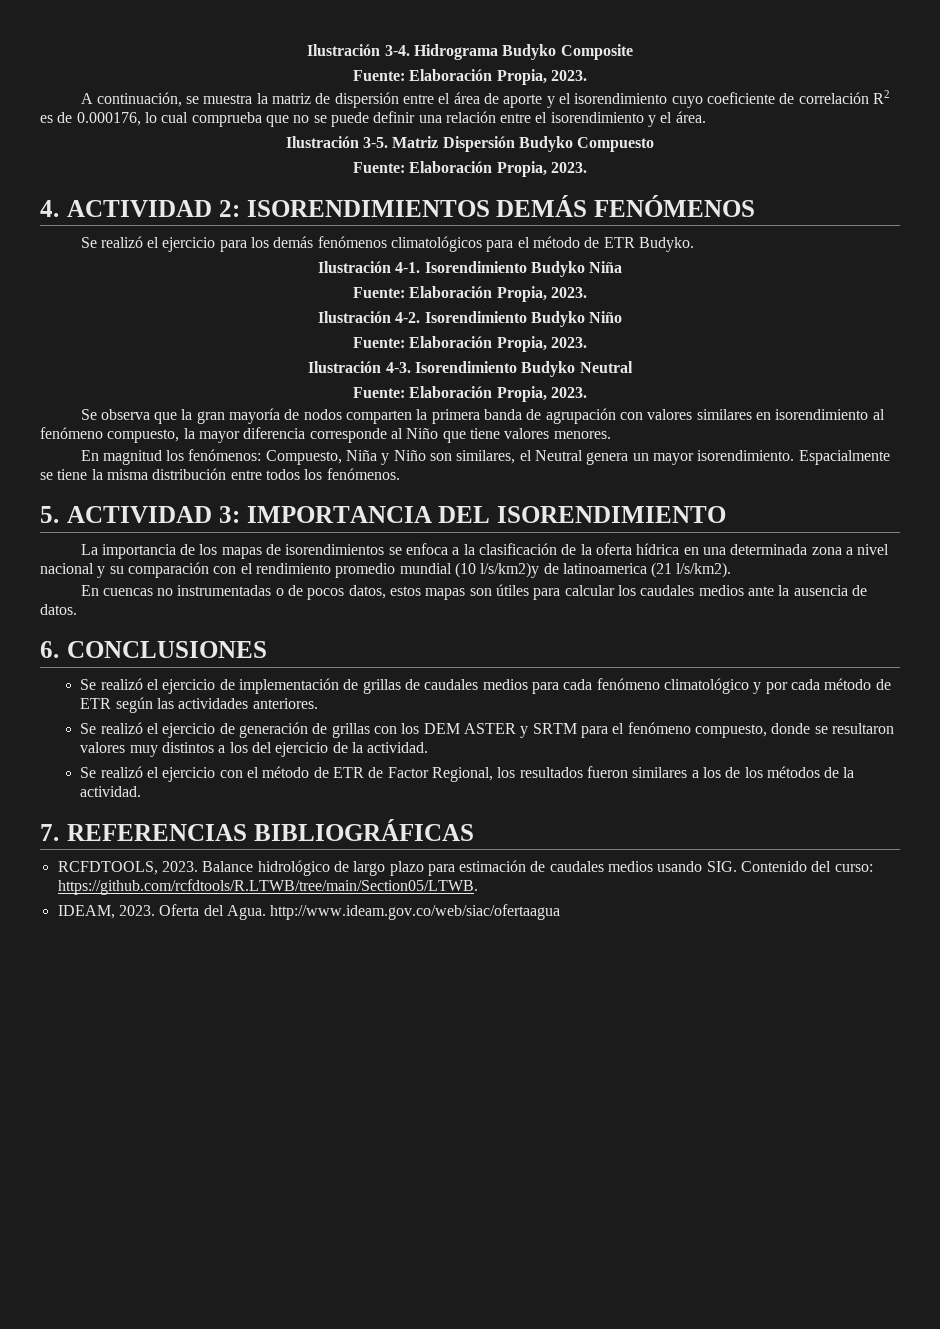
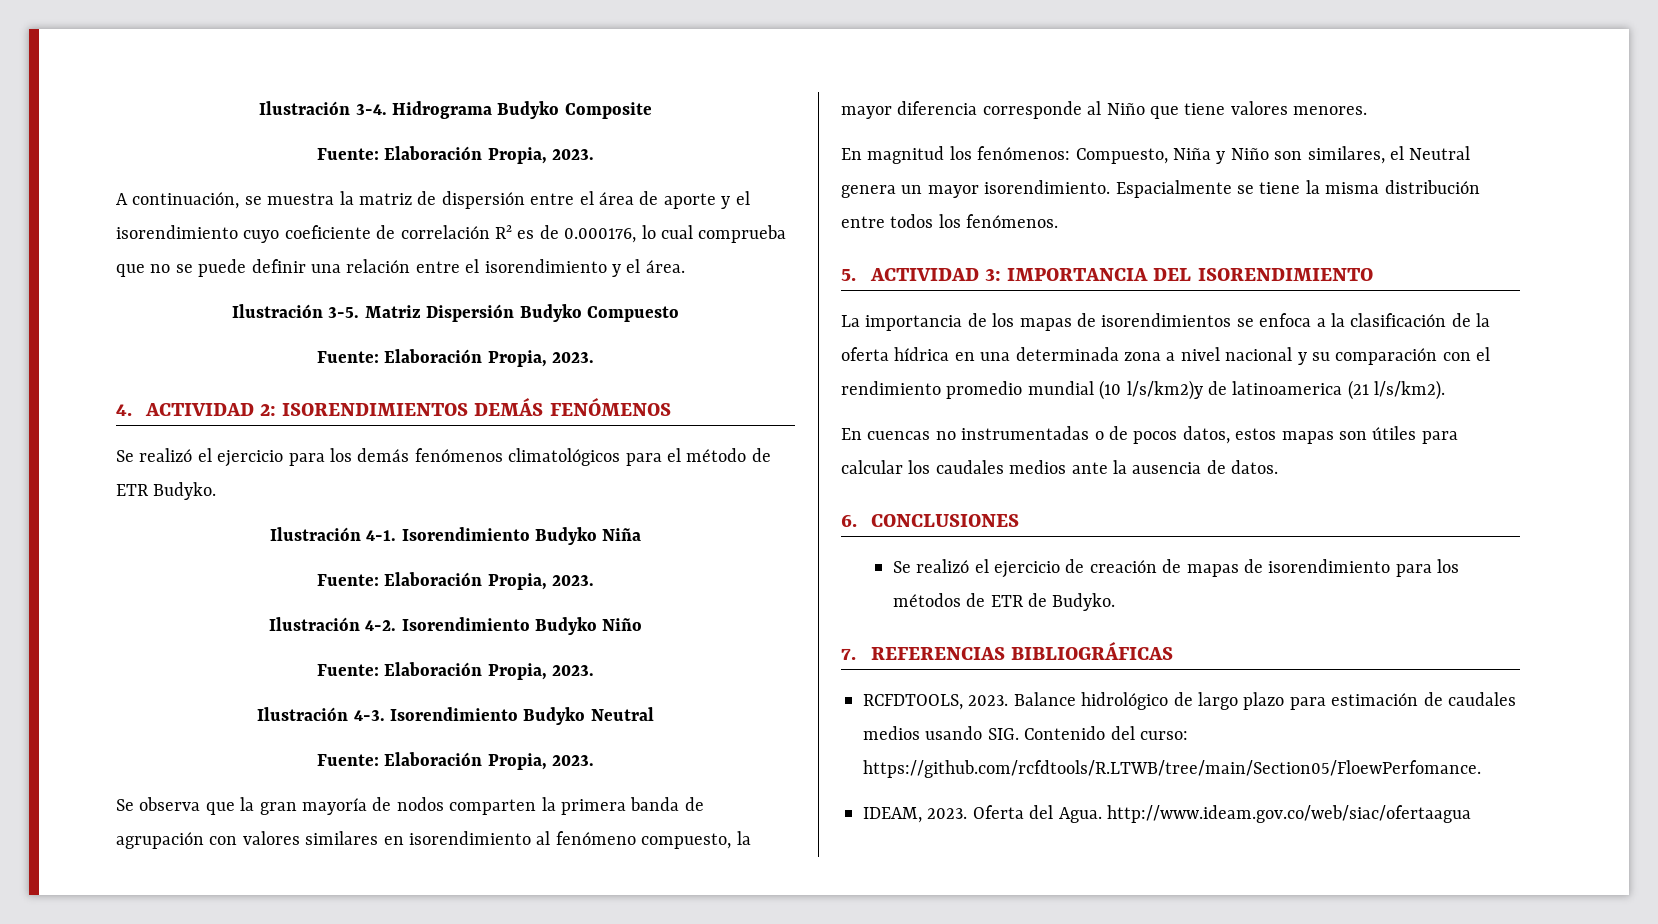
- Se realizó el ejercicio de implementación de grillas de caudales medios para cada fenómeno climatológico y por cada método de ETR según las actividades anteriores.
- Se realizó el ejercicio de generación de grillas con los DEM ASTER y SRTM para el fenómeno compuesto, donde se resultaron valores muy distintos a los del ejercicio de la actividad.
- Se realizó el ejercicio con el método de ETR de Factor Regional, los resultados fueron similares a los de los métodos de la actividad.
+ Se realizó el ejercicio de creación de mapas de isorendimiento para los métodos de ETR de Budyko.
- Balance hidrológico de largo plazo para estimación de caudales medios usando SIG. Contenido del curso: https://github.com/rcfdtools/R.LTWB/tree/main/Section05/LTWB.
+ Balance hidrológico de largo plazo para estimación de caudales medios usando SIG. Contenido del curso: https://github.com/rcfdtools/R.LTWB/tree/main/Section05/FloewPerfomance.

